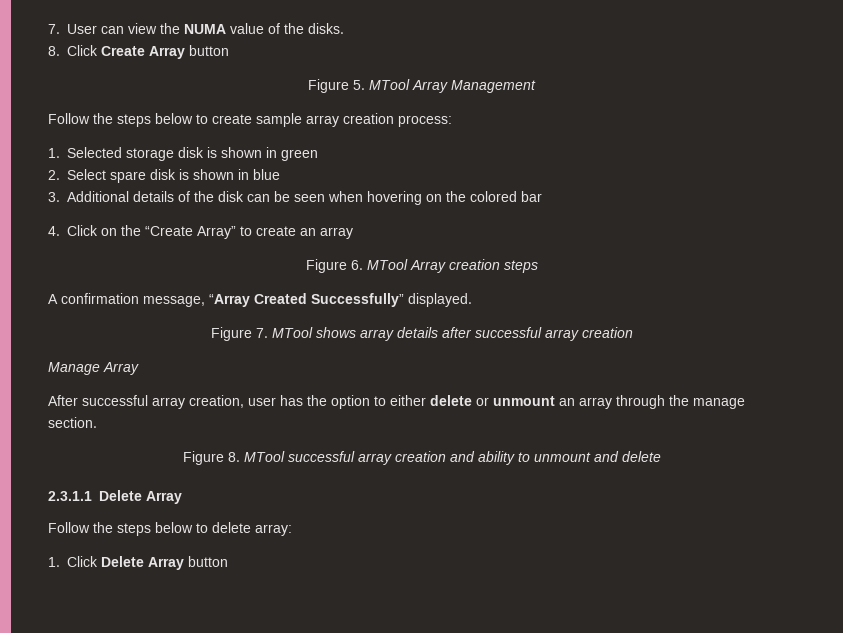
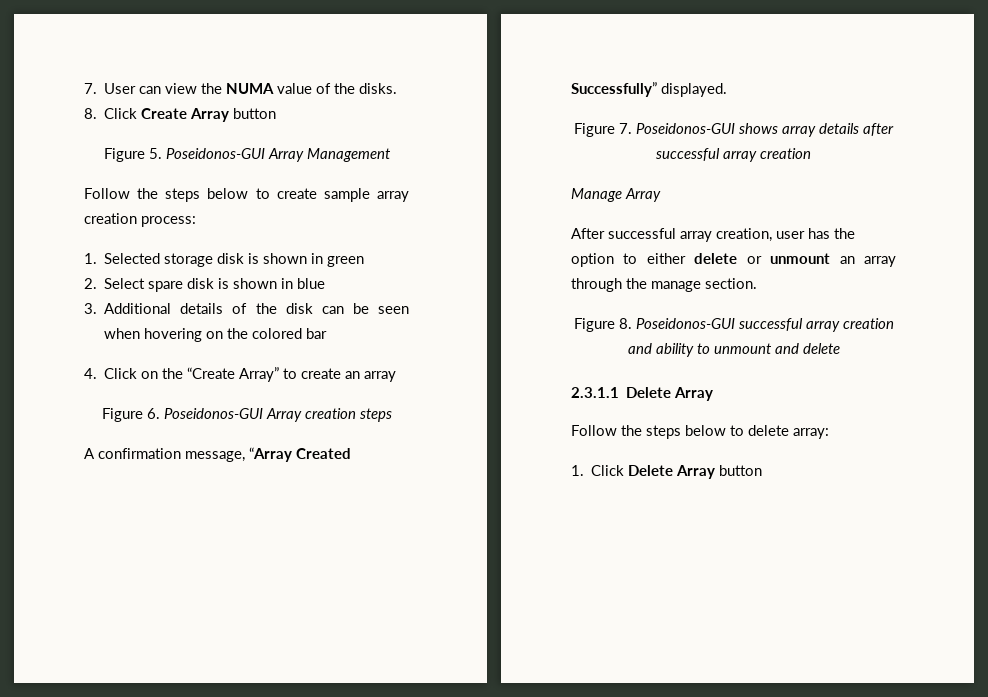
- Figure 5. MTool Array Management
+ Figure 5. Poseidonos-GUI Array Management
- Figure 6. MTool Array creation steps
+ Figure 6. Poseidonos-GUI Array creation steps
- Figure 7. MTool shows array details after successful array creation
+ Figure 7. Poseidonos-GUI shows array details after successful array creation
- Figure 8. MTool successful array creation and ability to unmount and delete
+ Figure 8. Poseidonos-GUI successful array creation and ability to unmount and delete

